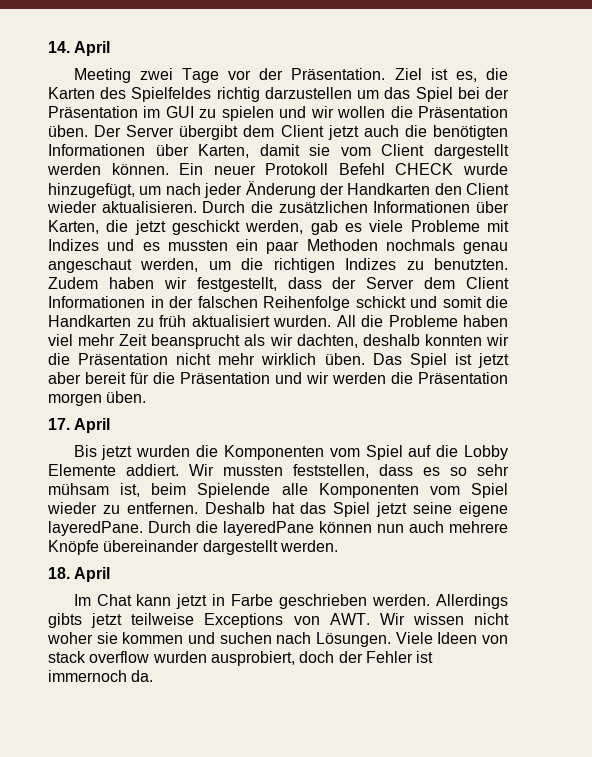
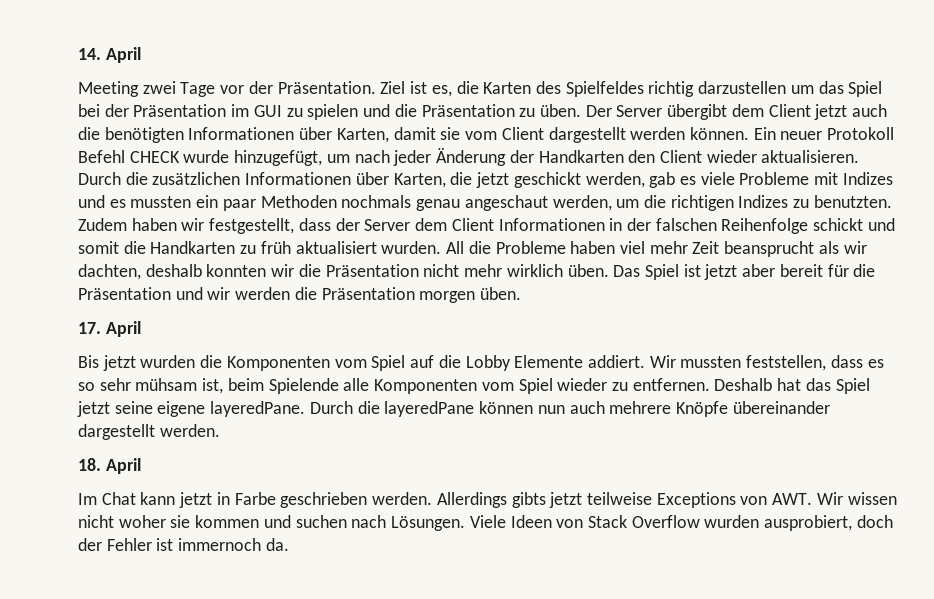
- Ziel ist es, die Karten des Spielfeldes richtig darzustellen um das Spiel bei der Präsentation im GUI zu spielen und wir wollen die Präsentation üben.
+ Ziel ist es, die Karten des Spielfeldes richtig darzustellen um das Spiel bei der Präsentation im GUI zu spielen und die Präsentation zu üben.
- Viele Ideen von stack overflow wurden ausprobiert, doch der Fehler ist immernoch da.
+ Viele Ideen von Stack Overflow wurden ausprobiert, doch der Fehler ist immernoch da.

